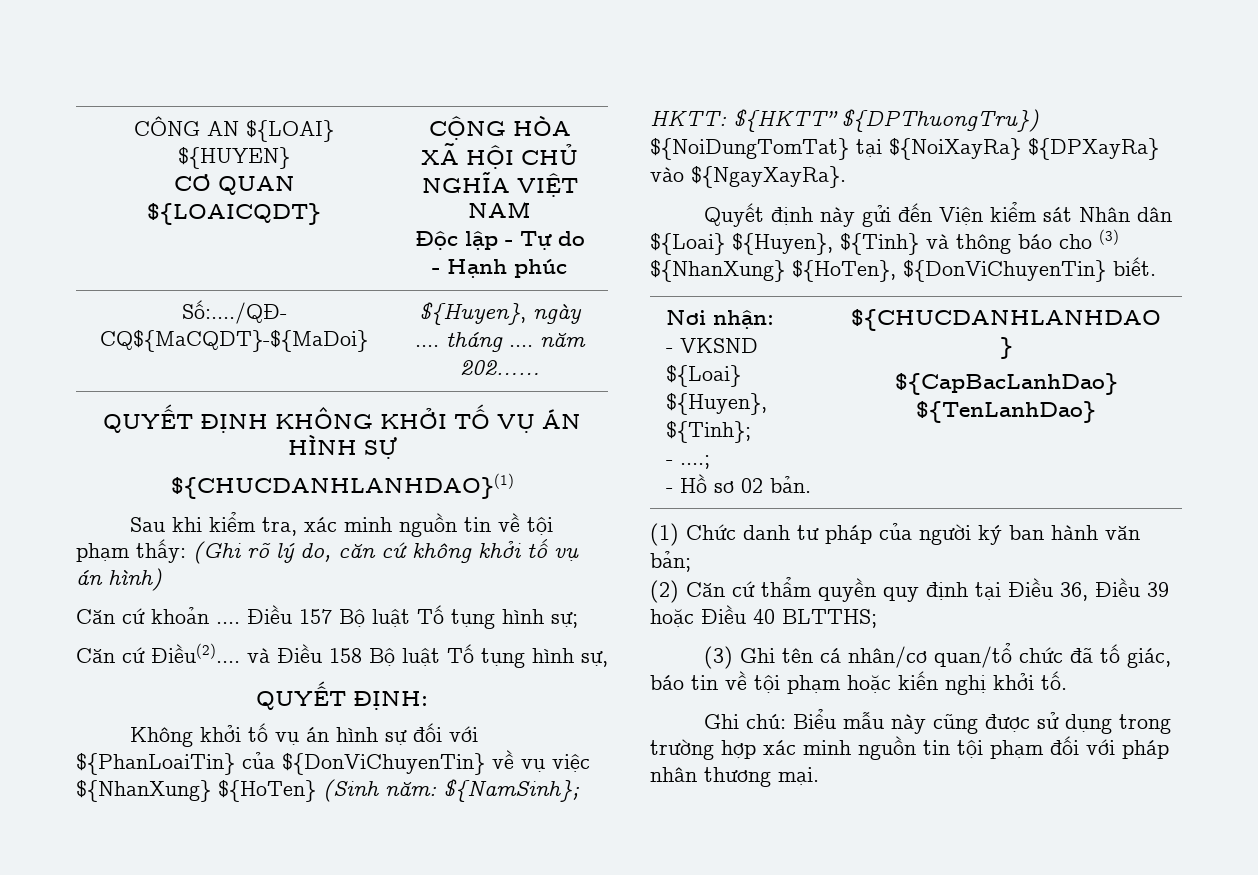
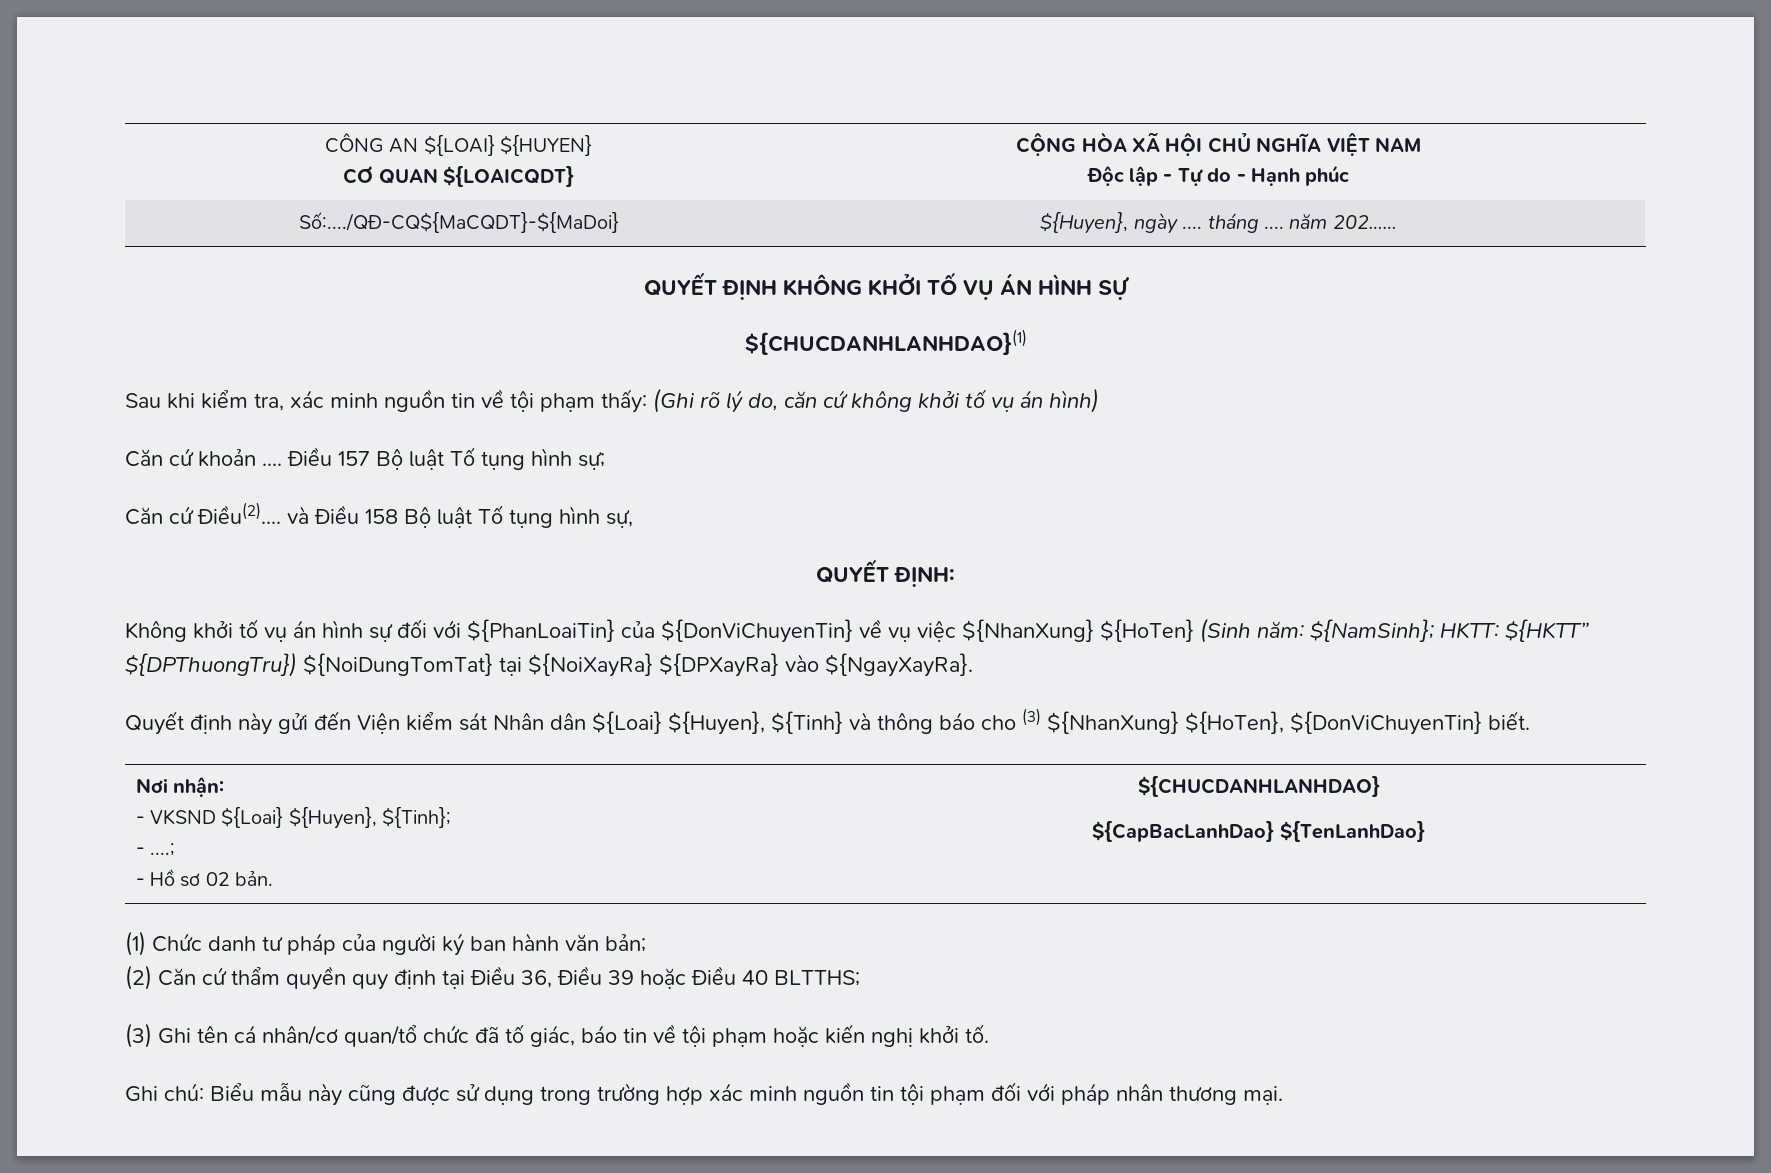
- Số:..../QĐ- CQ${MaCQDT}-${MaDoi} | ${Huyen}, ngày .... tháng .... năm 202……
+ Số:..../QĐ-CQ${MaCQDT}-${MaDoi} | ${Huyen}, ngày .... tháng .... năm 202……

